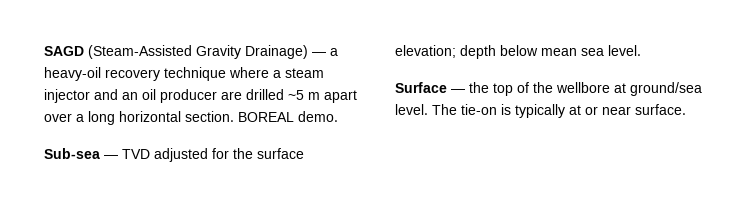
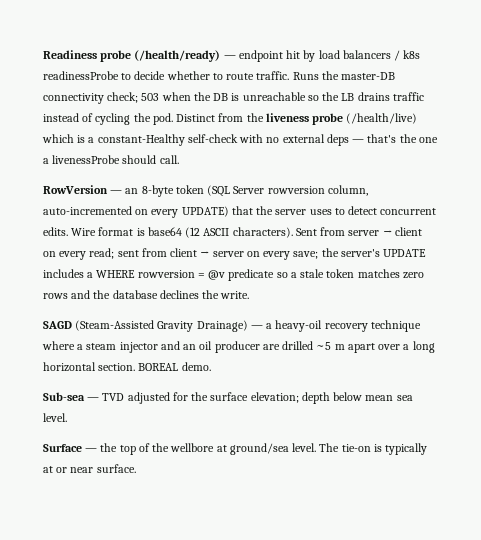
+ Readiness probe (/health/ready) — endpoint hit by load balancers / k8s readinessProbe to decide whether to route traffic. Runs the master-DB connectivity check; 503 when the DB is unreachable so the LB drains traffic instead of cycling the pod. Distinct from the liveness probe (/health/live) which is a constant-Healthy self-check with no external deps — that's the one a livenessProbe should call.
+ RowVersion — an 8-byte token (SQL Server rowversion column, auto-incremented on every UPDATE) that the server uses to detect concurrent edits. Wire format is base64 (12 ASCII characters). Sent from server → client on every read; sent from client → server on every save; the server's UPDATE includes a WHERE rowversion = @v predicate so a stale token matches zero rows and the database declines the write.

